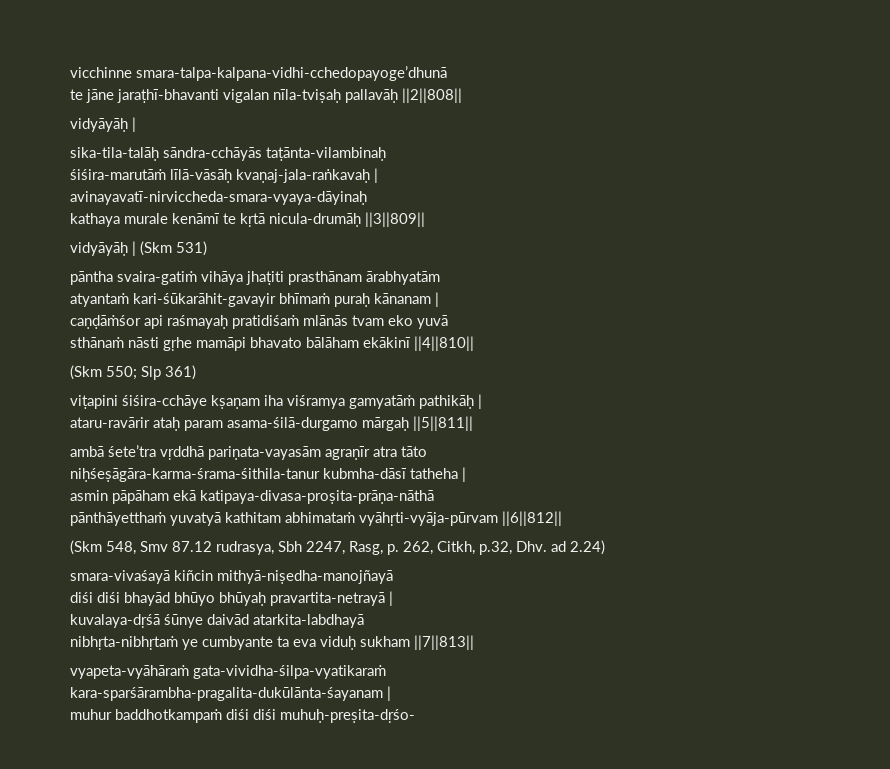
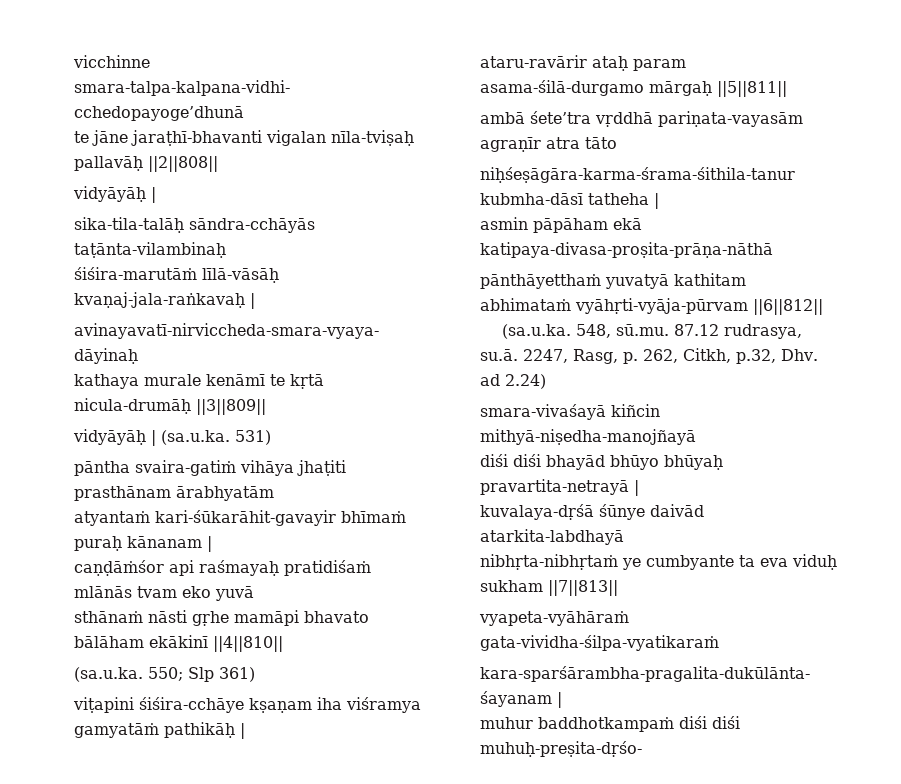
- vidyāyāḥ | (Skm 531)
+ vidyāyāḥ | (sa.u.ka. 531)
- (Skm 550; Slp 361)
+ (sa.u.ka. 550; Slp 361)
- (Skm 548, Smv 87.12 rudrasya, Sbh 2247, Rasg, p. 262, Citkh, p.32, Dhv. ad 2.24)
+ (sa.u.ka. 548, sū.mu. 87.12 rudrasya, su.ā. 2247, Rasg, p. 262, Citkh, p.32, Dhv. ad 2.24)

